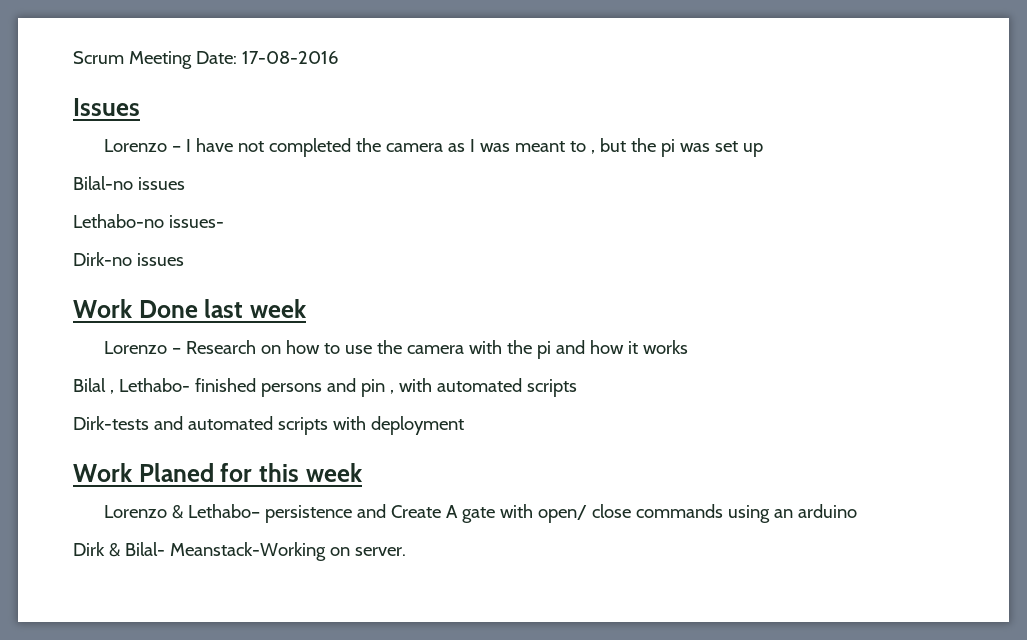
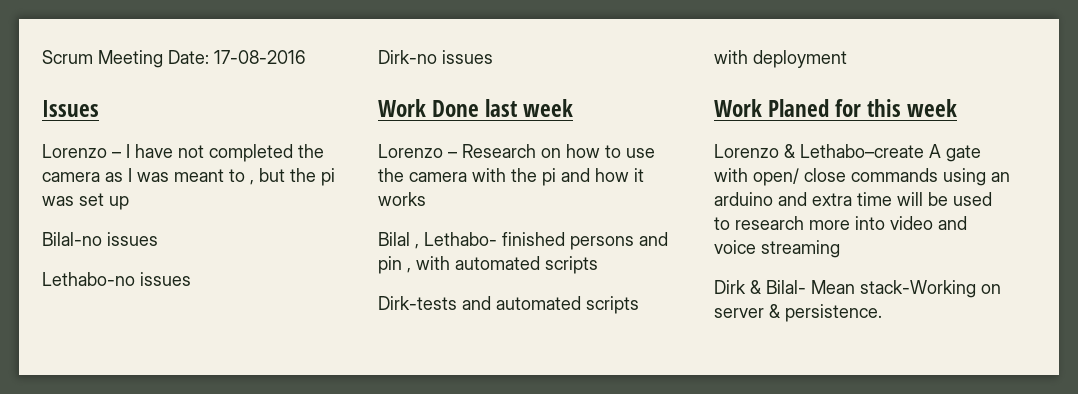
- Lethabo-no issues-
+ Lethabo-no issues
- Lorenzo & Lethabo– persistence and Create A gate with open/ close commands using an arduino
- Dirk & Bilal- Meanstack-Working on server.
+ Lorenzo & Lethabo–create A gate with open/ close commands using an arduino and extra time will be used to research more into video and voice streaming
+ Dirk & Bilal- Mean stack-Working on server & persistence.

